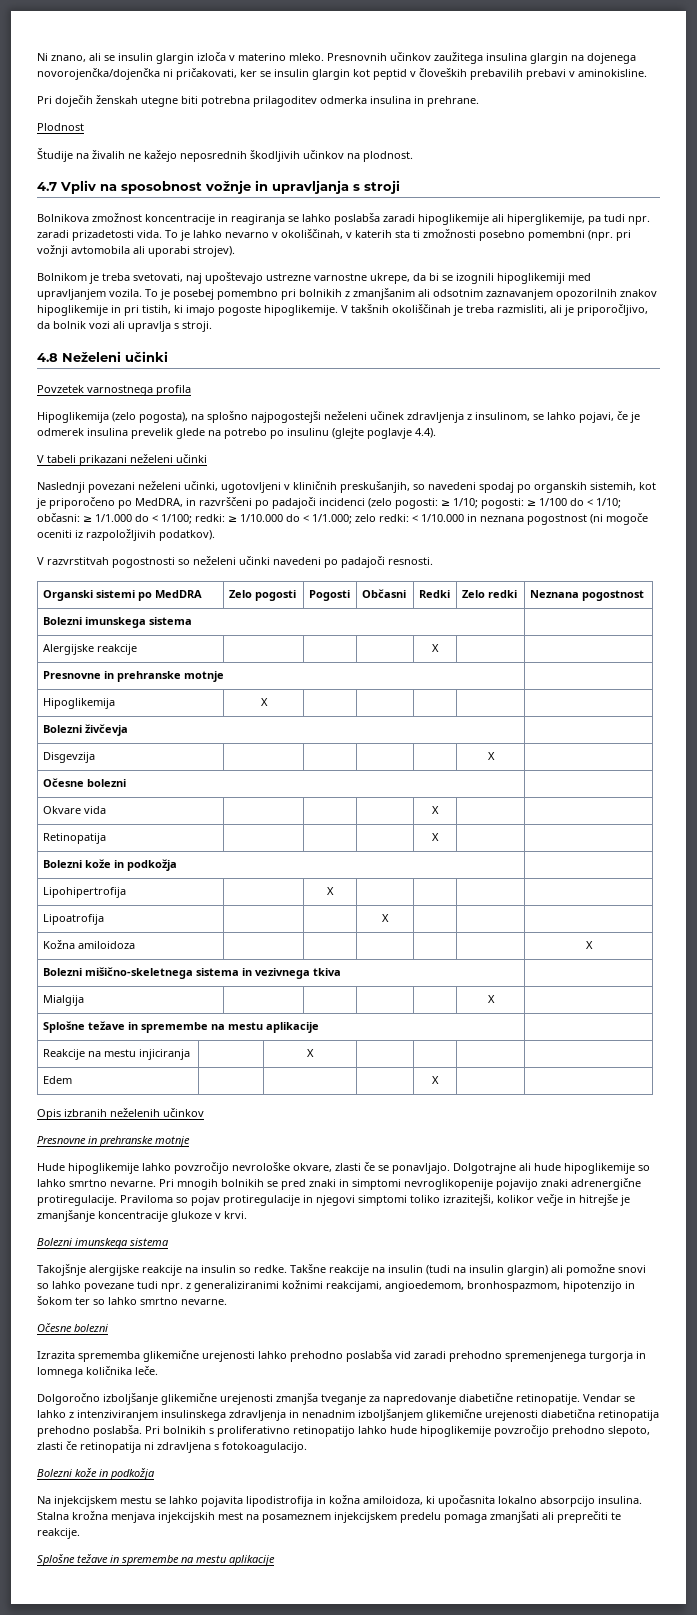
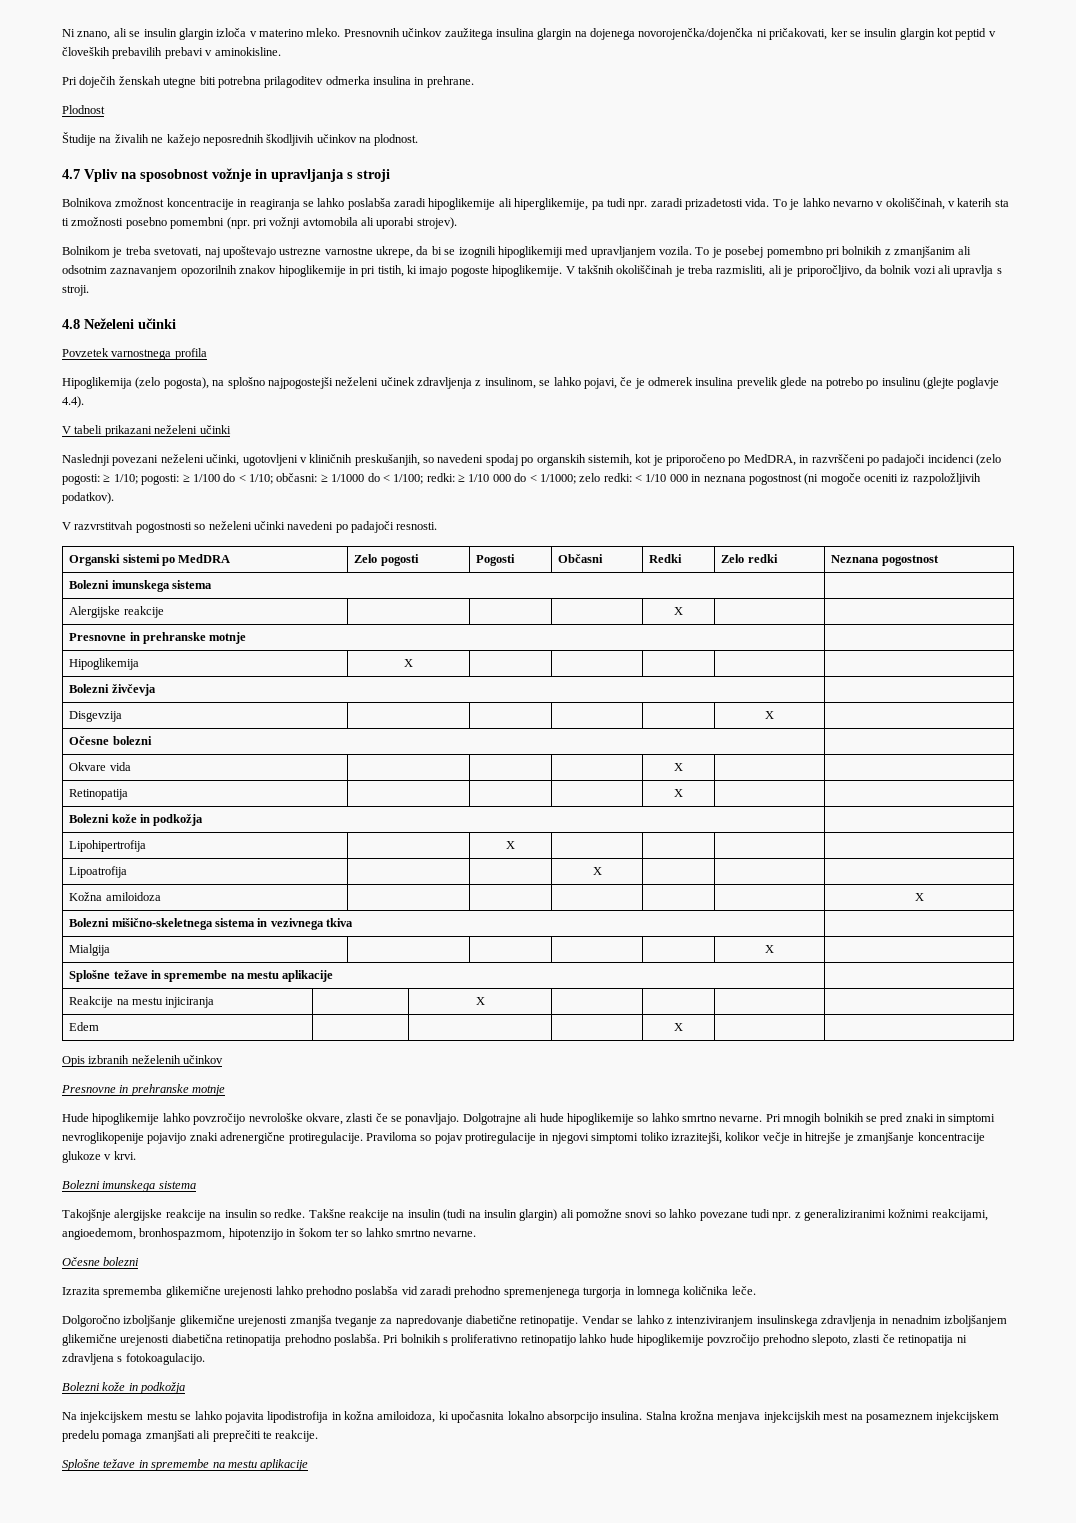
- Naslednji povezani neželeni učinki, ugotovljeni v kliničnih preskušanjih, so navedeni spodaj po organskih sistemih, kot je priporočeno po MedDRA, in razvrščeni po padajoči incidenci (zelo pogosti: ≥ 1/10; pogosti: ≥ 1/100 do < 1/10; občasni: ≥ 1/1.000 do < 1/100; redki: ≥ 1/10.000 do < 1/1.000; zelo redki: < 1/10.000 in neznana pogostnost (ni mogoče oceniti iz razpoložljivih podatkov).
+ Naslednji povezani neželeni učinki, ugotovljeni v kliničnih preskušanjih, so navedeni spodaj po organskih sistemih, kot je priporočeno po MedDRA, in razvrščeni po padajoči incidenci (zelo pogosti: ≥ 1/10; pogosti: ≥ 1/100 do < 1/10; občasni: ≥ 1/1000 do < 1/100; redki: ≥ 1/10 000 do < 1/1000; zelo redki: < 1/10 000 in neznana pogostnost (ni mogoče oceniti iz razpoložljivih podatkov).

